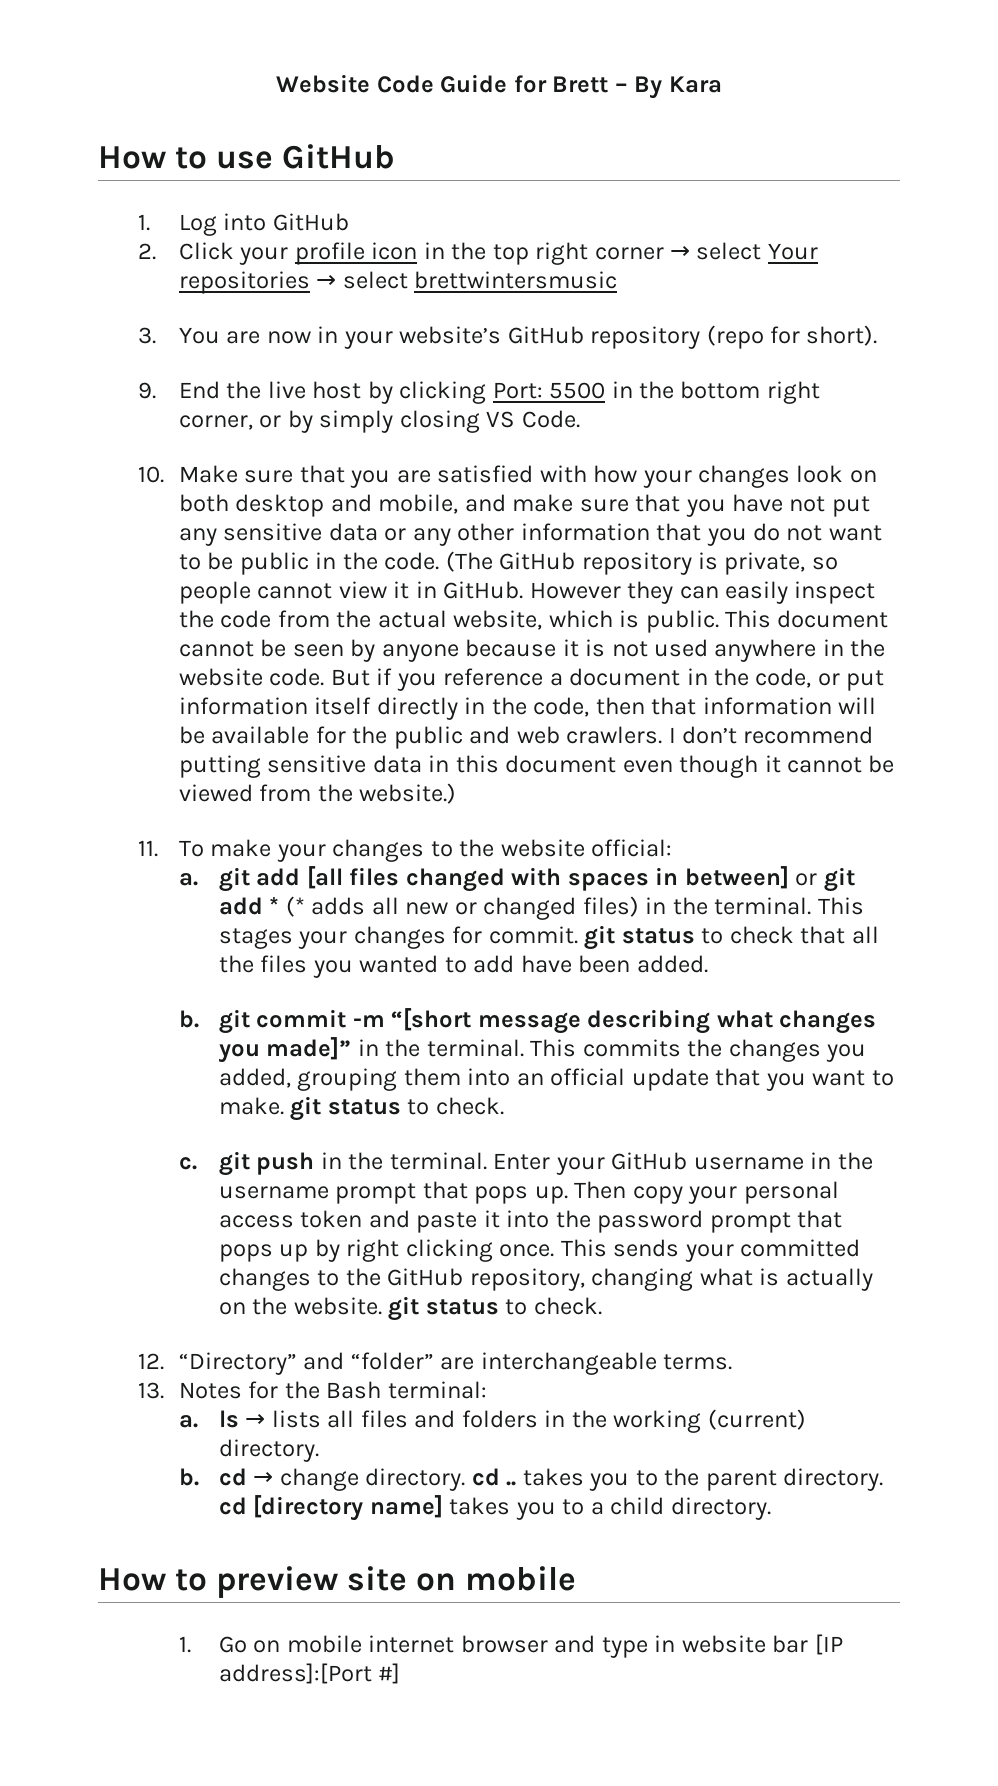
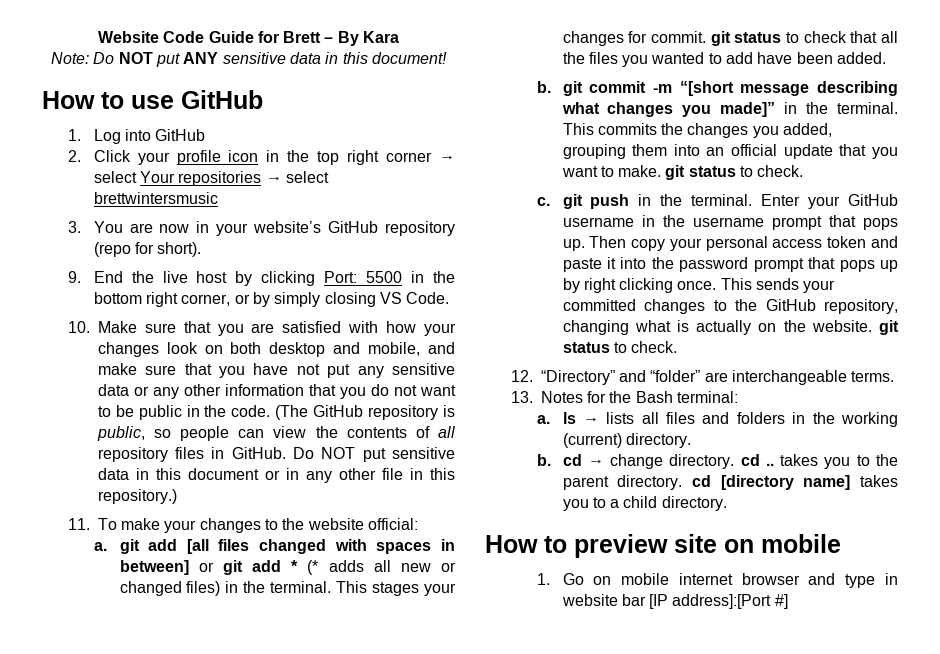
+ Note: Do NOT put ANY sensitive data in this document!
- (The GitHub repository is private, so people cannot view it in GitHub. However they can easily inspect the code from the actual website, which is public. This document cannot be seen by anyone because it is not used anywhere in the website code. But if you reference a document in the code, or put information itself directly in the code, then that information will be available for the public and web crawlers. I don’t recommend putting sensitive data in this document even though it cannot be viewed from the website.)
+ (The GitHub repository is public, so people can view the contents of all repository files in GitHub. Do NOT put sensitive data in this document or in any other file in this repository.)

